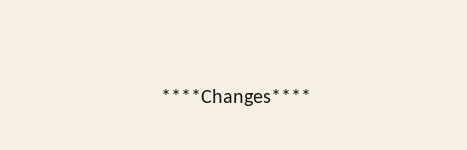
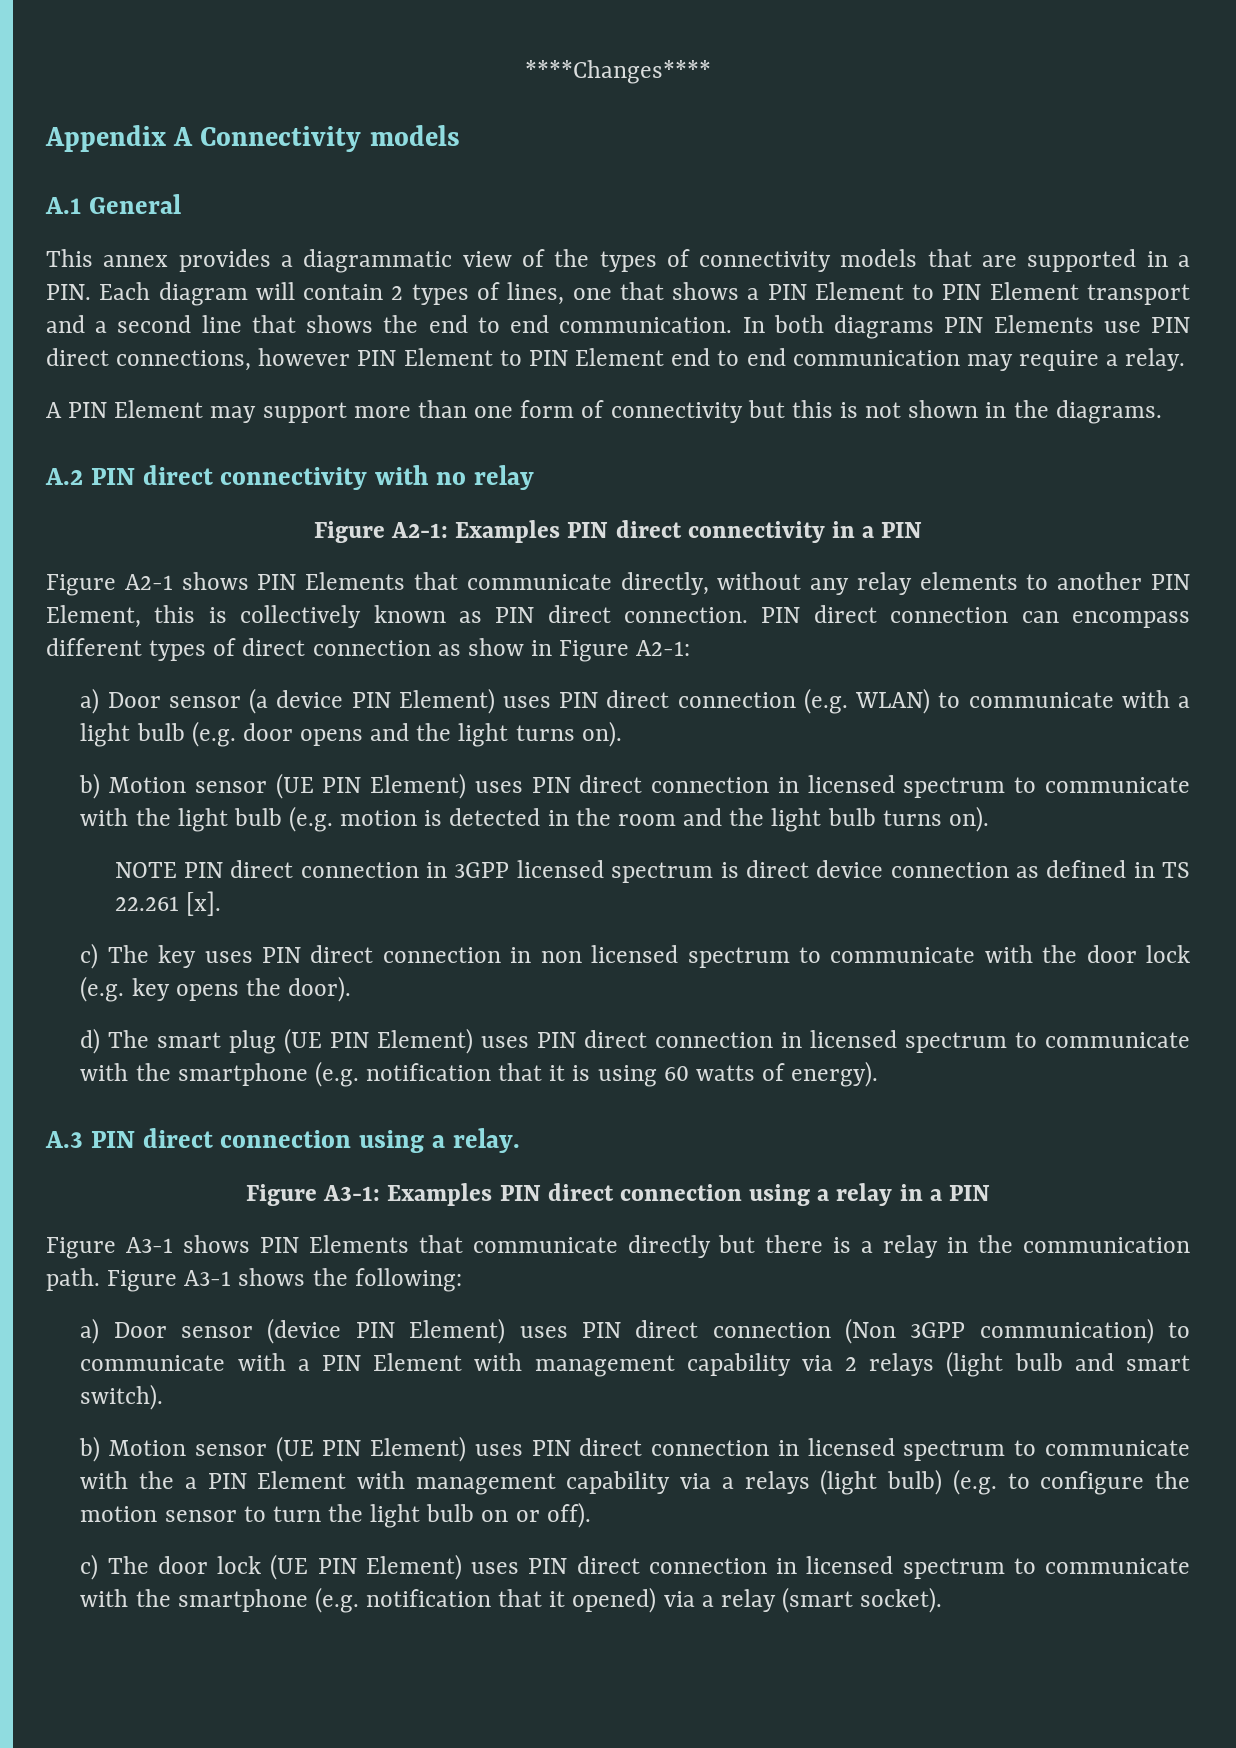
+ Appendix A Connectivity models
+ A.1 General
+ This annex provides a diagrammatic view of the types of connectivity models that are supported in a PIN. Each diagram will contain 2 types of lines, one that shows a PIN Element to PIN Element transport and a second line that shows the end to end communication. In both diagrams PIN Elements use PIN direct connections, however PIN Element to PIN Element end to end communication may require a relay.
+ A PIN Element may support more than one form of connectivity but this is not shown in the diagrams.
+ A.2 PIN direct connectivity with no relay
+ Figure A2-1: Examples PIN direct connectivity in a PIN
+ Figure A2-1 shows PIN Elements that communicate directly, without any relay elements to another PIN Element, this is collectively known as PIN direct connection. PIN direct connection can encompass different types of direct connection as show in Figure A2-1:
+ a) Door sensor (a device PIN Element) uses PIN direct connection (e.g. WLAN) to communicate with a light bulb (e.g. door opens and the light turns on).
+ b) Motion sensor (UE PIN Element) uses PIN direct connection in licensed spectrum to communicate with the light bulb (e.g. motion is detected in the room and the light bulb turns on).
+ NOTE PIN direct connection in 3GPP licensed spectrum is direct device connection as defined in TS 22.261 [x].
+ c) The key uses PIN direct connection in non licensed spectrum to communicate with the door lock (e.g. key opens the door).
+ d) The smart plug (UE PIN Element) uses PIN direct connection in licensed spectrum to communicate with the smartphone (e.g. notification that it is using 60 watts of energy).
+ A.3 PIN direct connection using a relay.
+ Figure A3-1: Examples PIN direct connection using a relay in a PIN
+ Figure A3-1 shows PIN Elements that communicate directly but there is a relay in the communication path. Figure A3-1 shows the following:
+ a) Door sensor (device PIN Element) uses PIN direct connection (Non 3GPP communication) to communicate with a PIN Element with management capability via 2 relays (light bulb and smart switch).
+ b) Motion sensor (UE PIN Element) uses PIN direct connection in licensed spectrum to communicate with the a PIN Element with management capability via a relays (light bulb) (e.g. to configure the motion sensor to turn the light bulb on or off).
+ c) The door lock (UE PIN Element) uses PIN direct connection in licensed spectrum to communicate with the smartphone (e.g. notification that it opened) via a relay (smart socket).

